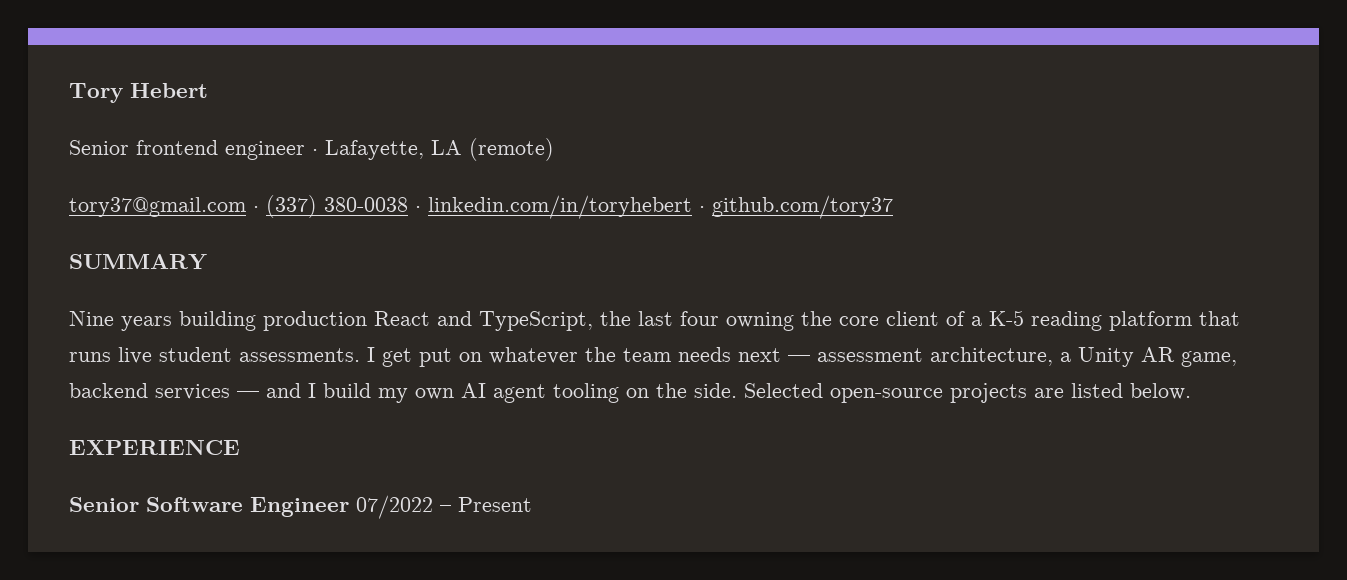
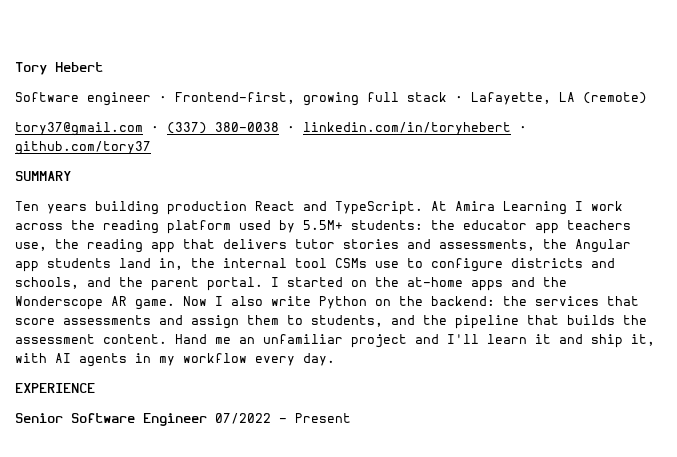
- Senior frontend engineer · Lafayette, LA (remote)
+ Software engineer · Frontend-first, growing full stack · Lafayette, LA (remote)
- Nine years building production React and TypeScript, the last four owning the core client of a K-5 reading platform that runs live student assessments. I get put on whatever the team needs next — assessment architecture, a Unity AR game, backend services — and I build my own AI agent tooling on the side. Selected open-source projects are listed below.
+ Ten years building production React and TypeScript. At Amira Learning I work across the reading platform used by 5.5M+ students: the educator app teachers use, the reading app that delivers tutor stories and assessments, the Angular app students land in, the internal tool CSMs use to configure districts and schools, and the parent portal. I started on the at-home apps and the Wonderscope AR game. Now I also write Python on the backend: the services that score assessments and assign them to students, and the pipeline that builds the assessment content. Hand me an unfamiliar project and I'll learn it and ship it, with AI agents in my workflow every day.

